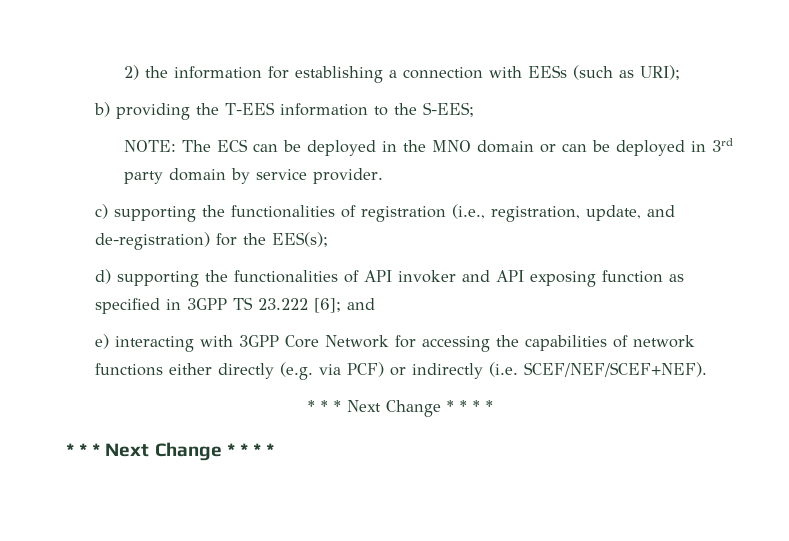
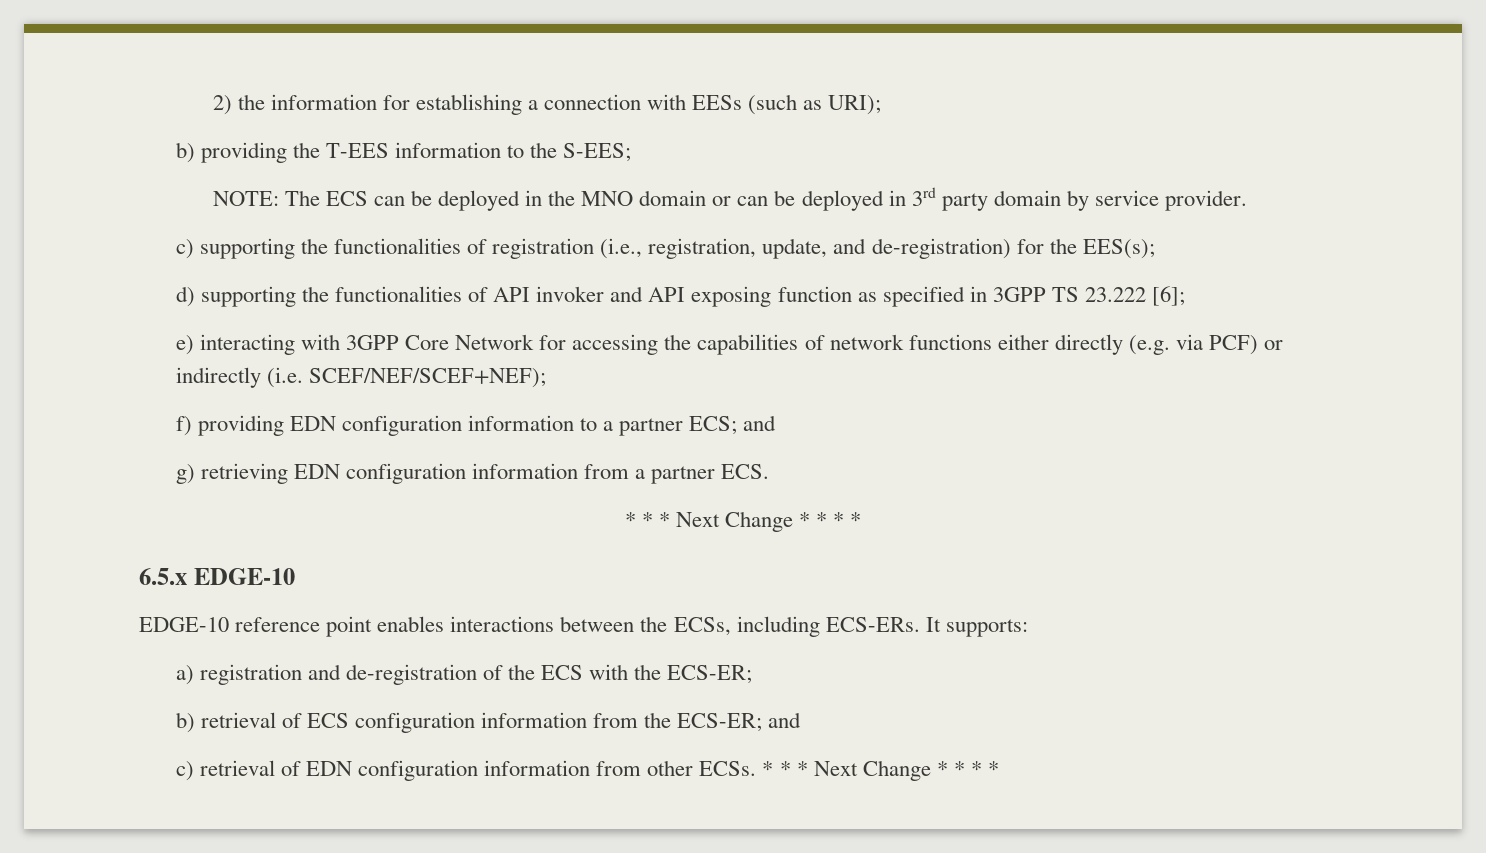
- d) supporting the functionalities of API invoker and API exposing function as specified in 3GPP TS 23.222 [6]; and
+ d) supporting the functionalities of API invoker and API exposing function as specified in 3GPP TS 23.222 [6];
- e) interacting with 3GPP Core Network for accessing the capabilities of network functions either directly (e.g. via PCF) or indirectly (i.e. SCEF/NEF/SCEF+NEF).
+ e) interacting with 3GPP Core Network for accessing the capabilities of network functions either directly (e.g. via PCF) or indirectly (i.e. SCEF/NEF/SCEF+NEF);
+ f) providing EDN configuration information to a partner ECS; and
+ g) retrieving EDN configuration information from a partner ECS.
+ 6.5.x EDGE-10
+ EDGE-10 reference point enables interactions between the ECSs, including ECS-ERs. It supports:
+ a) registration and de-registration of the ECS with the ECS-ER;
+ b) retrieval of ECS configuration information from the ECS-ER; and
+ c) retrieval of EDN configuration information from other ECSs.

